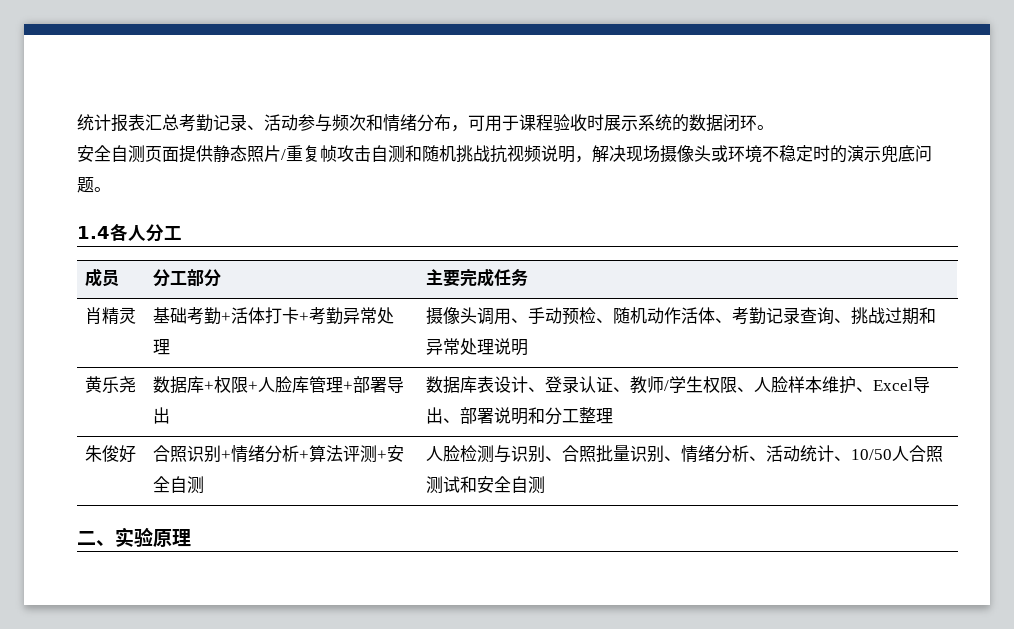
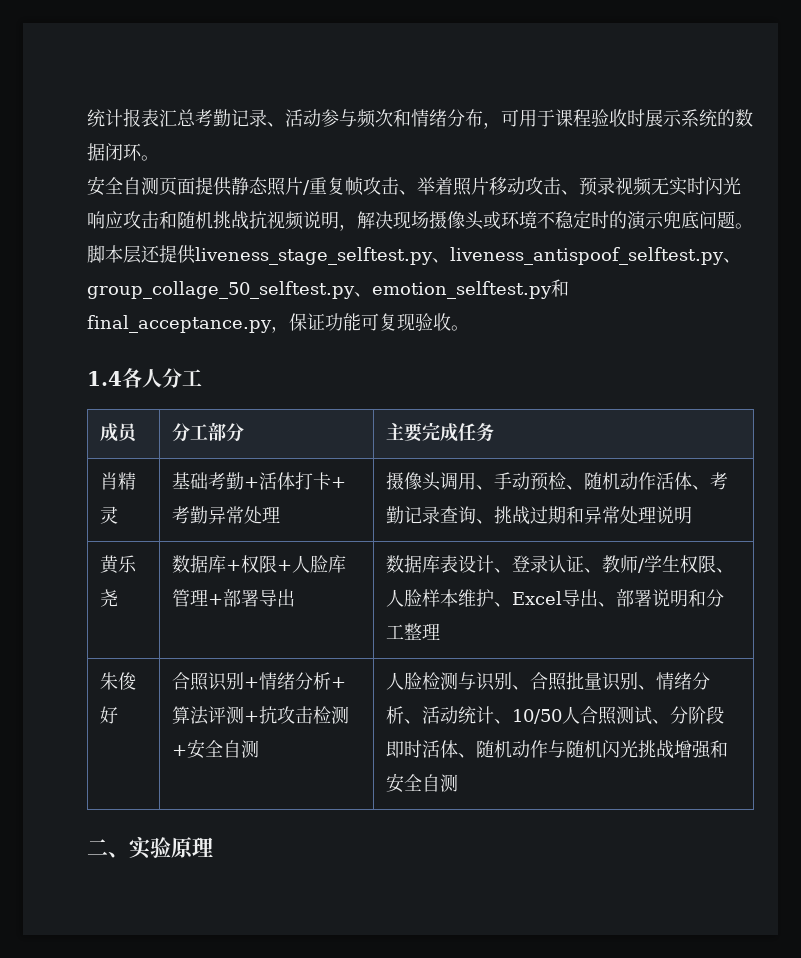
- 安全自测页面提供静态照片/重复帧攻击自测和随机挑战抗视频说明，解决现场摄像头或环境不稳定时的演示兜底问题。
+ 安全自测页面提供静态照片/重复帧攻击、举着照片移动攻击、预录视频无实时闪光响应攻击和随机挑战抗视频说明，解决现场摄像头或环境不稳定时的演示兜底问题。脚本层还提供liveness_stage_selftest.py、liveness_antispoof_selftest.py、group_collage_50_selftest.py、emotion_selftest.py和final_acceptance.py，保证功能可复现验收。
- 合照识别+情绪分析+算法评测+安全自测
+ 合照识别+情绪分析+算法评测+抗攻击检测+安全自测
- 人脸检测与识别、合照批量识别、情绪分析、活动统计、10/50人合照测试和安全自测
+ 人脸检测与识别、合照批量识别、情绪分析、活动统计、10/50人合照测试、分阶段即时活体、随机动作与随机闪光挑战增强和安全自测

